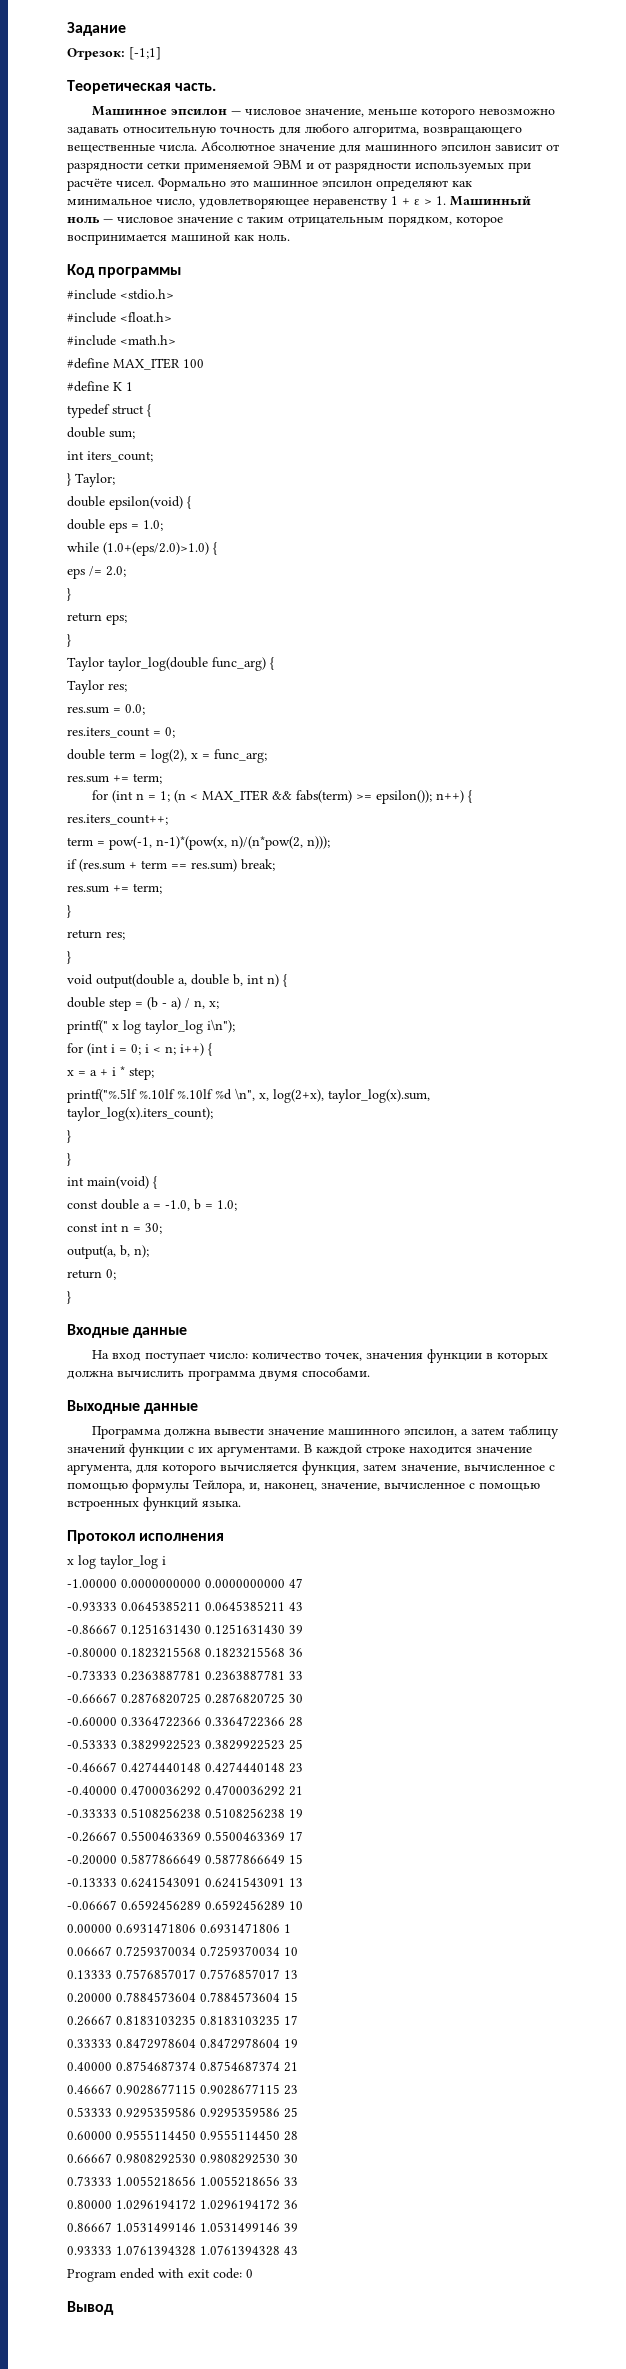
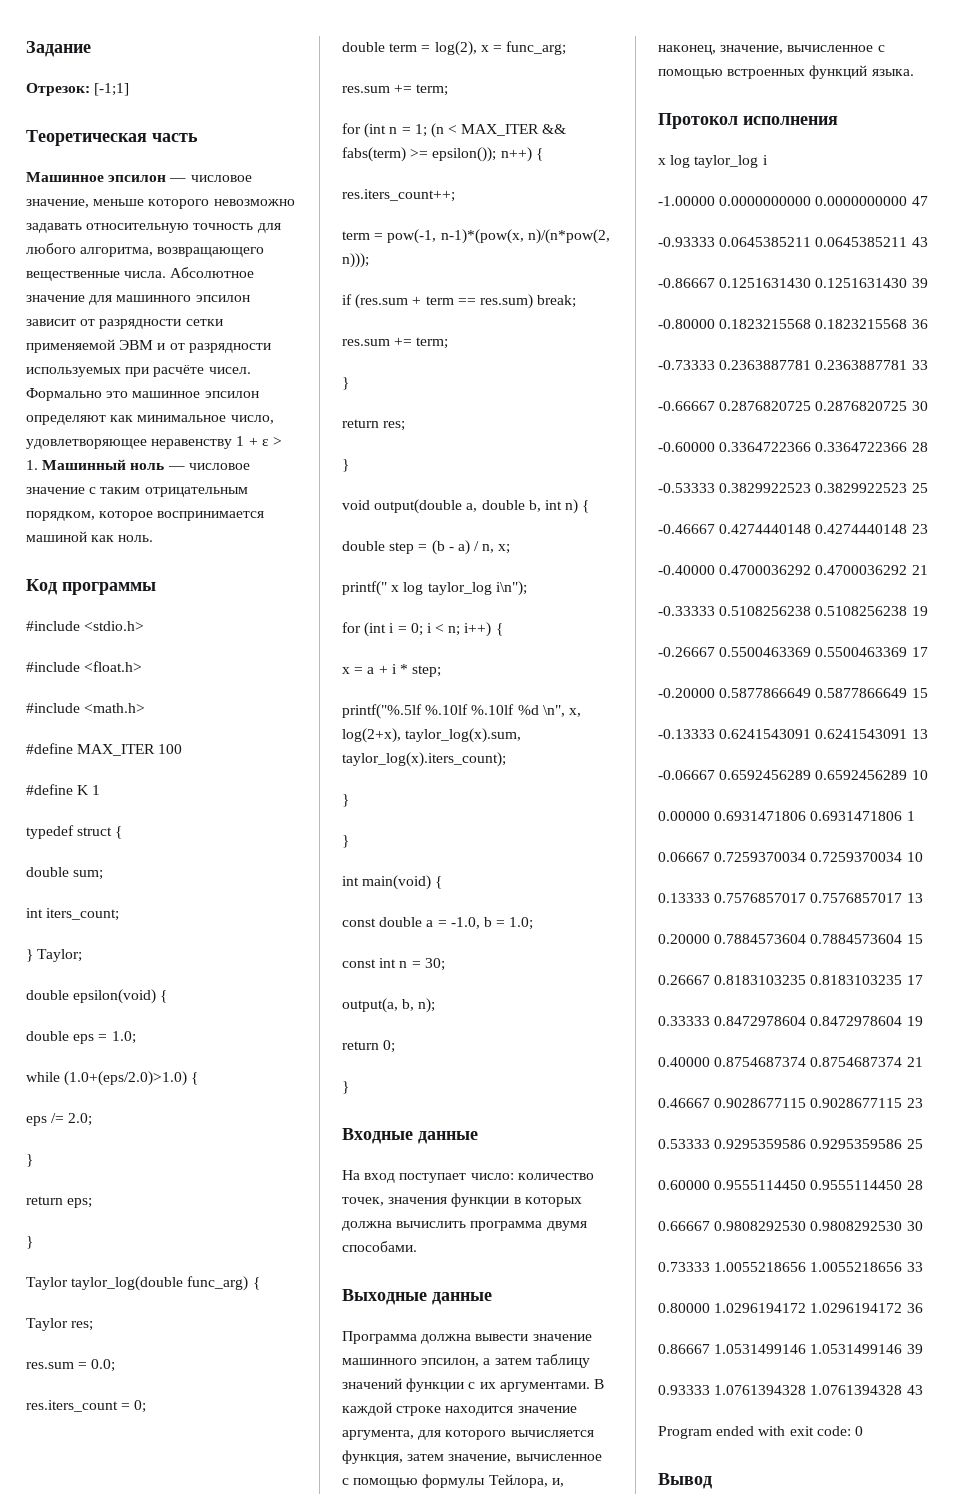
- Теоретическая часть.
+ Теоретическая часть

